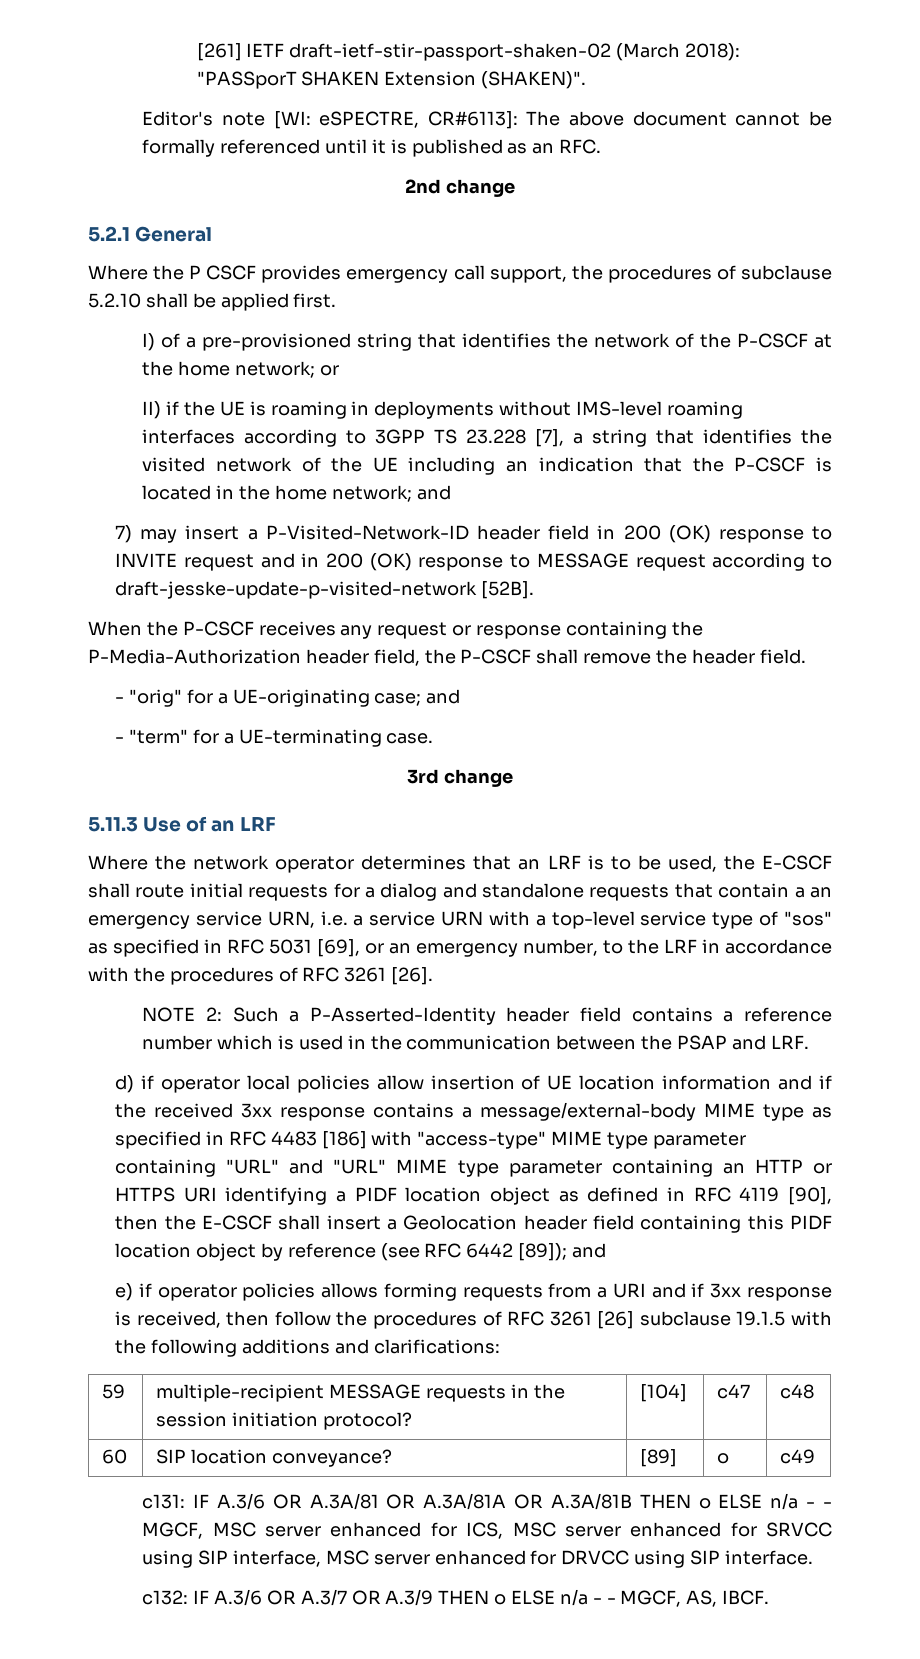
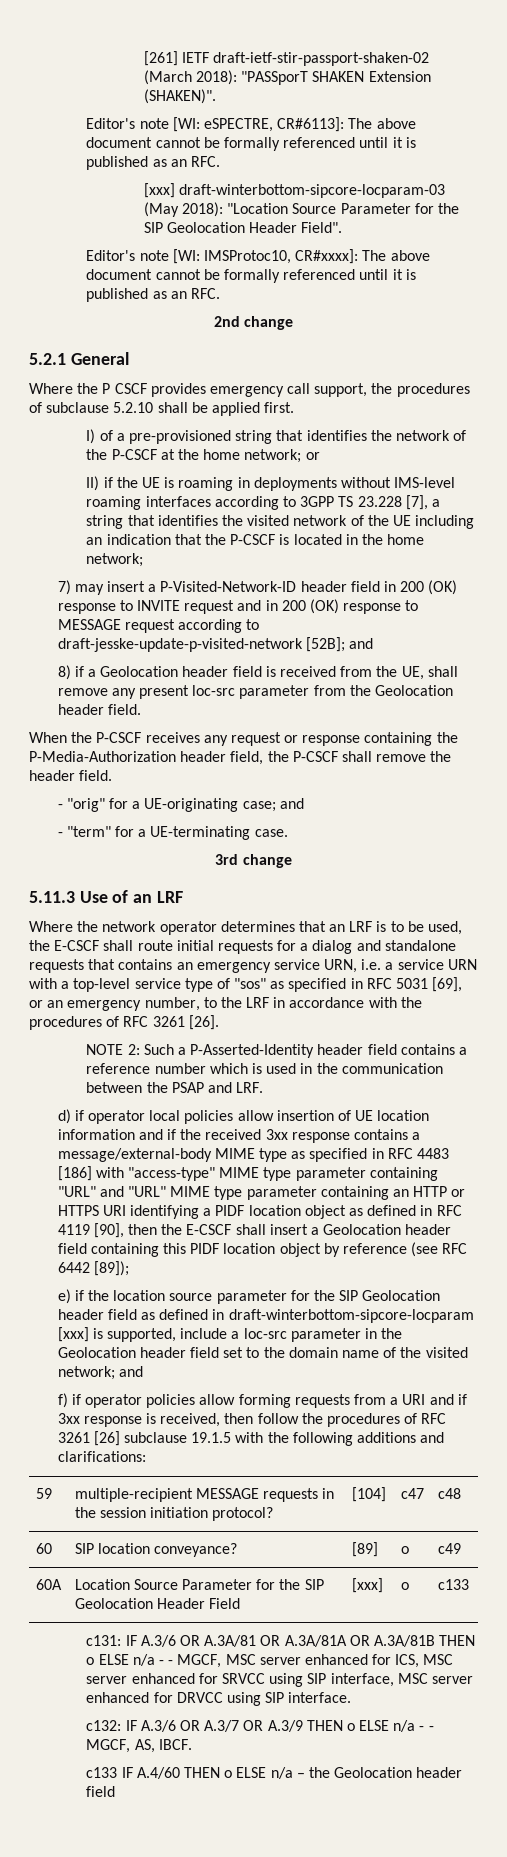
+ [xxx] draft-winterbottom-sipcore-locparam-03 (May 2018): "Location Source Parameter for the SIP Geolocation Header Field".
+ Editor's note [WI: IMSProtoc10, CR#xxxx]: The above document cannot be formally referenced until it is published as an RFC.
- II) if the UE is roaming in deployments without IMS-level roaming interfaces according to 3GPP TS 23.228 [7], a string that identifies the visited network of the UE including an indication that the P-CSCF is located in the home network; and
+ II) if the UE is roaming in deployments without IMS-level roaming interfaces according to 3GPP TS 23.228 [7], a string that identifies the visited network of the UE including an indication that the P-CSCF is located in the home network;
- 7) may insert a P-Visited-Network-ID header field in 200 (OK) response to INVITE request and in 200 (OK) response to MESSAGE request according to draft-jesske-update-p-visited-network [52B].
+ 7) may insert a P-Visited-Network-ID header field in 200 (OK) response to INVITE request and in 200 (OK) response to MESSAGE request according to draft-jesske-update-p-visited-network [52B]; and
+ 8) if a Geolocation header field is received from the UE, shall remove any present loc-src parameter from the Geolocation header field.
- Where the network operator determines that an LRF is to be used, the E-CSCF shall route initial requests for a dialog and standalone requests that contain a an emergency service URN, i.e. a service URN with a top-level service type of "sos" as specified in RFC 5031 [69], or an emergency number, to the LRF in accordance with the procedures of RFC 3261 [26].
+ Where the network operator determines that an LRF is to be used, the E-CSCF shall route initial requests for a dialog and standalone requests that contains an emergency service URN, i.e. a service URN with a top-level service type of "sos" as specified in RFC 5031 [69], or an emergency number, to the LRF in accordance with the procedures of RFC 3261 [26].
- d) if operator local policies allow insertion of UE location information and if the received 3xx response contains a message/external-body MIME type as specified in RFC 4483 [186] with "access-type" MIME type parameter containing "URL" and "URL" MIME type parameter containing an HTTP or HTTPS URI identifying a PIDF location object as defined in RFC 4119 [90], then the E-CSCF shall insert a Geolocation header field containing this PIDF location object by reference (see RFC 6442 [89]); and
+ d) if operator local policies allow insertion of UE location information and if the received 3xx response contains a message/external-body MIME type as specified in RFC 4483 [186] with "access-type" MIME type parameter containing "URL" and "URL" MIME type parameter containing an HTTP or HTTPS URI identifying a PIDF location object as defined in RFC 4119 [90], then the E-CSCF shall insert a Geolocation header field containing this PIDF location object by reference (see RFC 6442 [89]);
- e) if operator policies allows forming requests from a URI and if 3xx response is received, then follow the procedures of RFC 3261 [26] subclause 19.1.5 with the following additions and clarifications:
+ e) if the location source parameter for the SIP Geolocation header field as defined in draft-winterbottom-sipcore-locparam [xxx] is supported, include a loc-src parameter in the Geolocation header field set to the domain name of the visited network; and
+ f) if operator policies allow forming requests from a URI and if 3xx response is received, then follow the procedures of RFC 3261 [26] subclause 19.1.5 with the following additions and clarifications:
+ 60A | Location Source Parameter for the SIP Geolocation Header Field | [xxx] | o | c133
+ c133 IF A.4/60 THEN o ELSE n/a – the Geolocation header field

